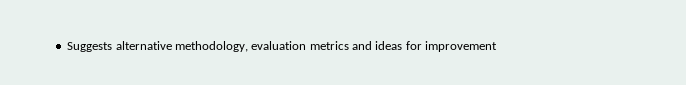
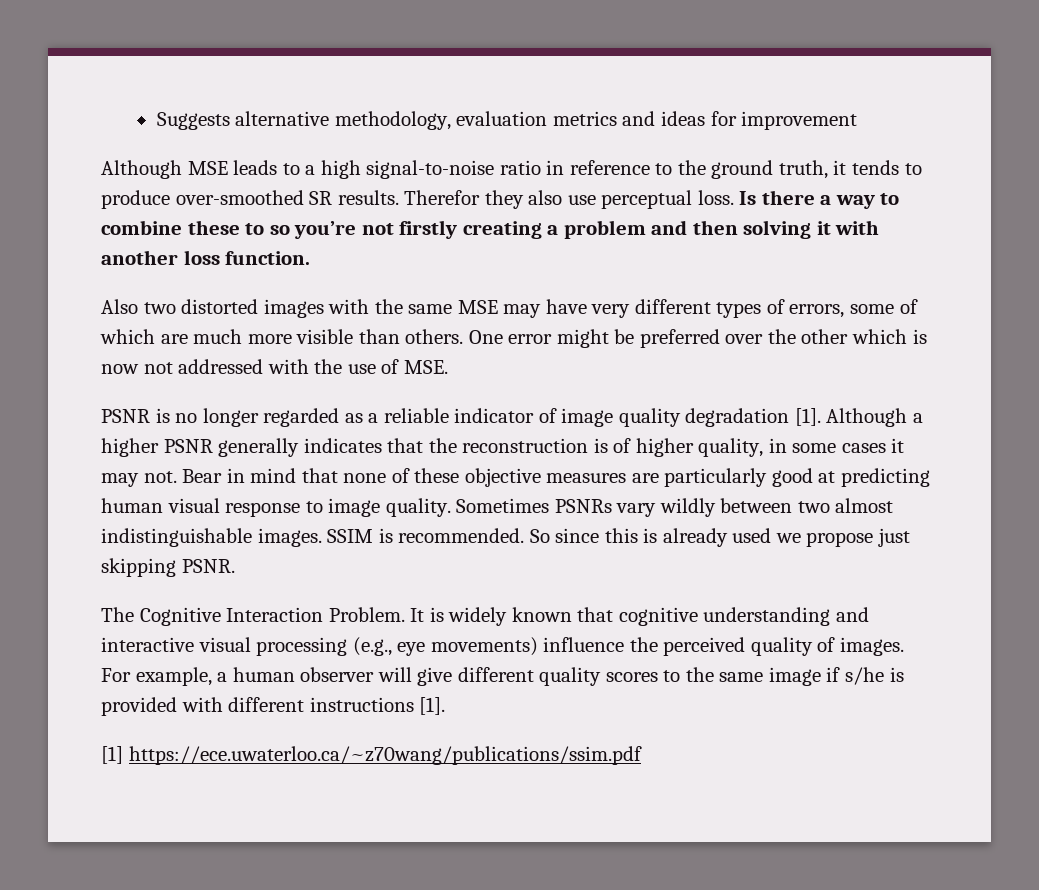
+ Although MSE leads to a high signal-to-noise ratio in reference to the ground truth, it tends to produce over-smoothed SR results. Therefor they also use perceptual loss. Is there a way to combine these to so you’re not firstly creating a problem and then solving it with another loss function.
+ Also two distorted images with the same MSE may have very different types of errors, some of which are much more visible than others. One error might be preferred over the other which is now not addressed with the use of MSE.
+ PSNR is no longer regarded as a reliable indicator of image quality degradation [1]. Although a higher PSNR generally indicates that the reconstruction is of higher quality, in some cases it may not. Bear in mind that none of these objective measures are particularly good at predicting human visual response to image quality. Sometimes PSNRs vary wildly between two almost indistinguishable images. SSIM is recommended. So since this is already used we propose just skipping PSNR.
+ The Cognitive Interaction Problem. It is widely known that cognitive understanding and interactive visual processing (e.g., eye movements) influence the perceived quality of images. For example, a human observer will give different quality scores to the same image if s/he is provided with different instructions [1].
+ [1] https://ece.uwaterloo.ca/~z70wang/publications/ssim.pdf

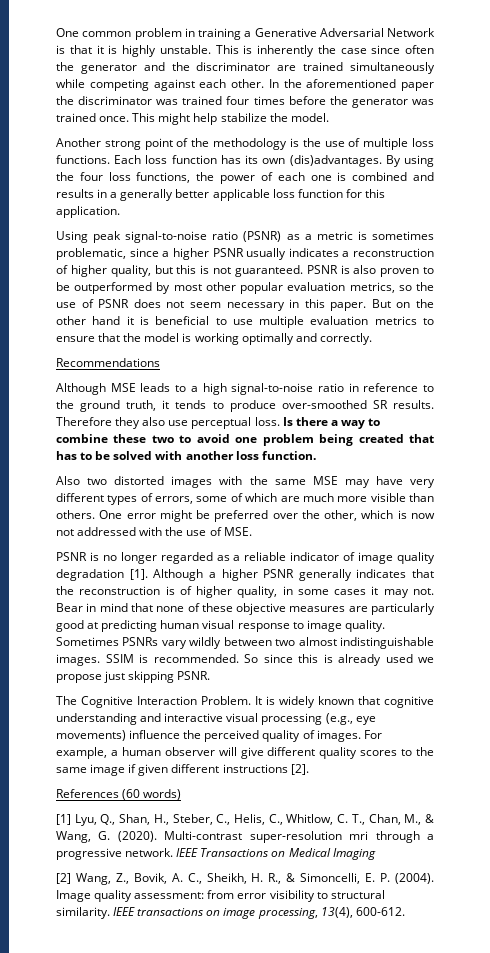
- Suggests alternative methodology, evaluation metrics and ideas for improvement
+ One common problem in training a Generative Adversarial Network is that it is highly unstable. This is inherently the case since often the generator and the discriminator are trained simultaneously while competing against each other. In the aforementioned paper the discriminator was trained four times before the generator was trained once. This might help stabilize the model.
+ Another strong point of the methodology is the use of multiple loss functions. Each loss function has its own (dis)advantages. By using the four loss functions, the power of each one is combined and results in a generally better applicable loss function for this application.
+ Using peak signal-to-noise ratio (PSNR) as a metric is sometimes problematic, since a higher PSNR usually indicates a reconstruction of higher quality, but this is not guaranteed. PSNR is also proven to be outperformed by most other popular evaluation metrics, so the use of PSNR does not seem necessary in this paper. But on the other hand it is beneficial to use multiple evaluation metrics to ensure that the model is working optimally and correctly.
+ Recommendations
- Therefor they also use perceptual loss.
+ Therefore they also use perceptual loss.
- Is there a way to combine these to so you’re not firstly creating a problem and then solving it with another loss function.
+ Is there a way to combine these two to avoid one problem being created that has to be solved with another loss function.
- One error might be preferred over the other which is now not addressed with the use of MSE.
+ One error might be preferred over the other, which is now not addressed with the use of MSE.
- For example, a human observer will give different quality scores to the same image if s/he is provided with different instructions [1].
- [1] https://ece.uwaterloo.ca/~z70wang/publications/ssim.pdf
+ For example, a human observer will give different quality scores to the same image if given different instructions [2].
+ References (60 words)
+ [1] Lyu, Q., Shan, H., Steber, C., Helis, C., Whitlow, C. T., Chan, M., & Wang, G. (2020). Multi-contrast super-resolution mri through a progressive network. IEEE Transactions on Medical Imaging
+ [2] Wang, Z., Bovik, A. C., Sheikh, H. R., & Simoncelli, E. P. (2004). Image quality assessment: from error visibility to structural similarity. IEEE transactions on image processing, 13(4), 600-612.

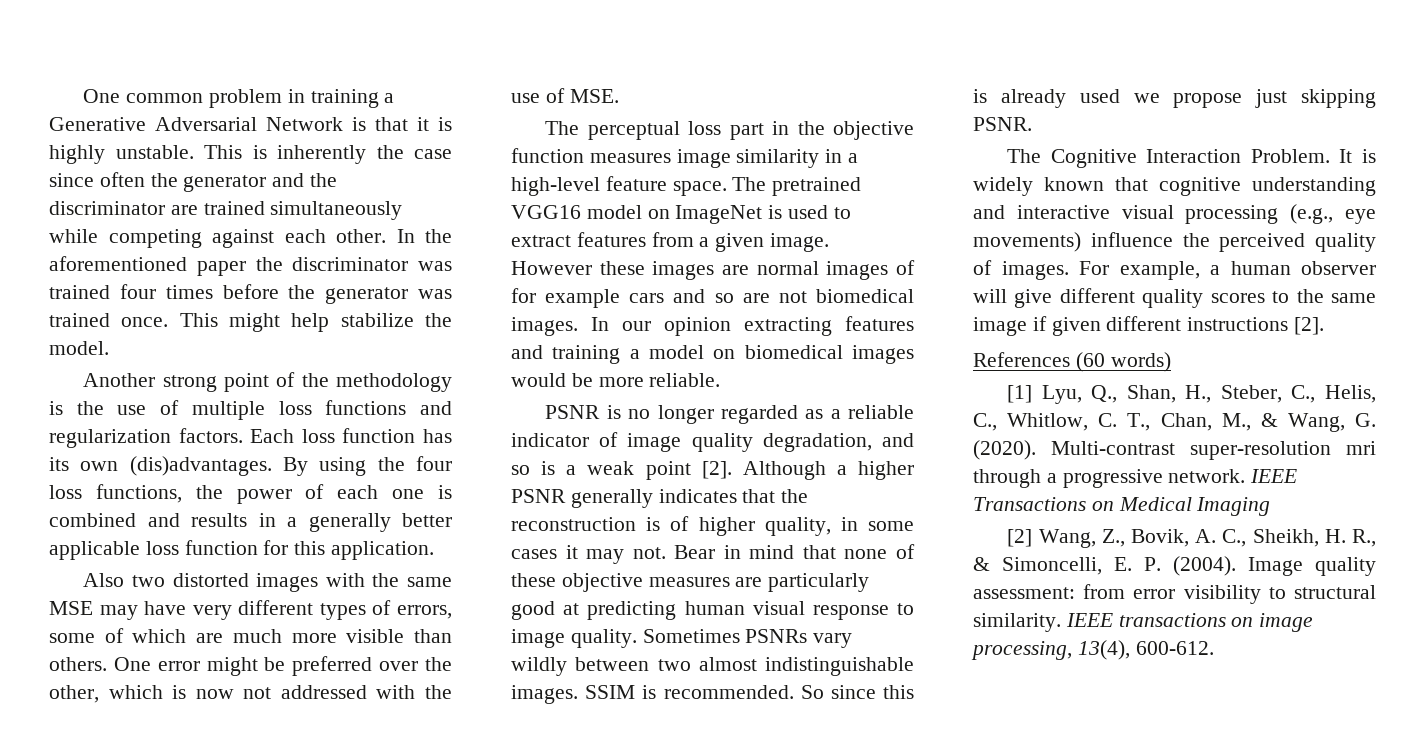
- Another strong point of the methodology is the use of multiple loss functions.
+ Another strong point of the methodology is the use of multiple loss functions and regularization factors.
- Using peak signal-to-noise ratio (PSNR) as a metric is sometimes problematic, since a higher PSNR usually indicates a reconstruction of higher quality, but this is not guaranteed. PSNR is also proven to be outperformed by most other popular evaluation metrics, so the use of PSNR does not seem necessary in this paper. But on the other hand it is beneficial to use multiple evaluation metrics to ensure that the model is working optimally and correctly.
- Recommendations
- Although MSE leads to a high signal-to-noise ratio in reference to the ground truth, it tends to produce over-smoothed SR results. Therefore they also use perceptual loss. Is there a way to combine these two to avoid one problem being created that has to be solved with another loss function.
+ The perceptual loss part in the objective function measures image similarity in a high-level feature space. The pretrained VGG16 model on ImageNet is used to extract features from a given image. However these images are normal images of for example cars and so are not biomedical images. In our opinion extracting features and training a model on biomedical images would be more reliable.
- PSNR is no longer regarded as a reliable indicator of image quality degradation [1].
+ PSNR is no longer regarded as a reliable indicator of image quality degradation, and so is a weak point [2].

